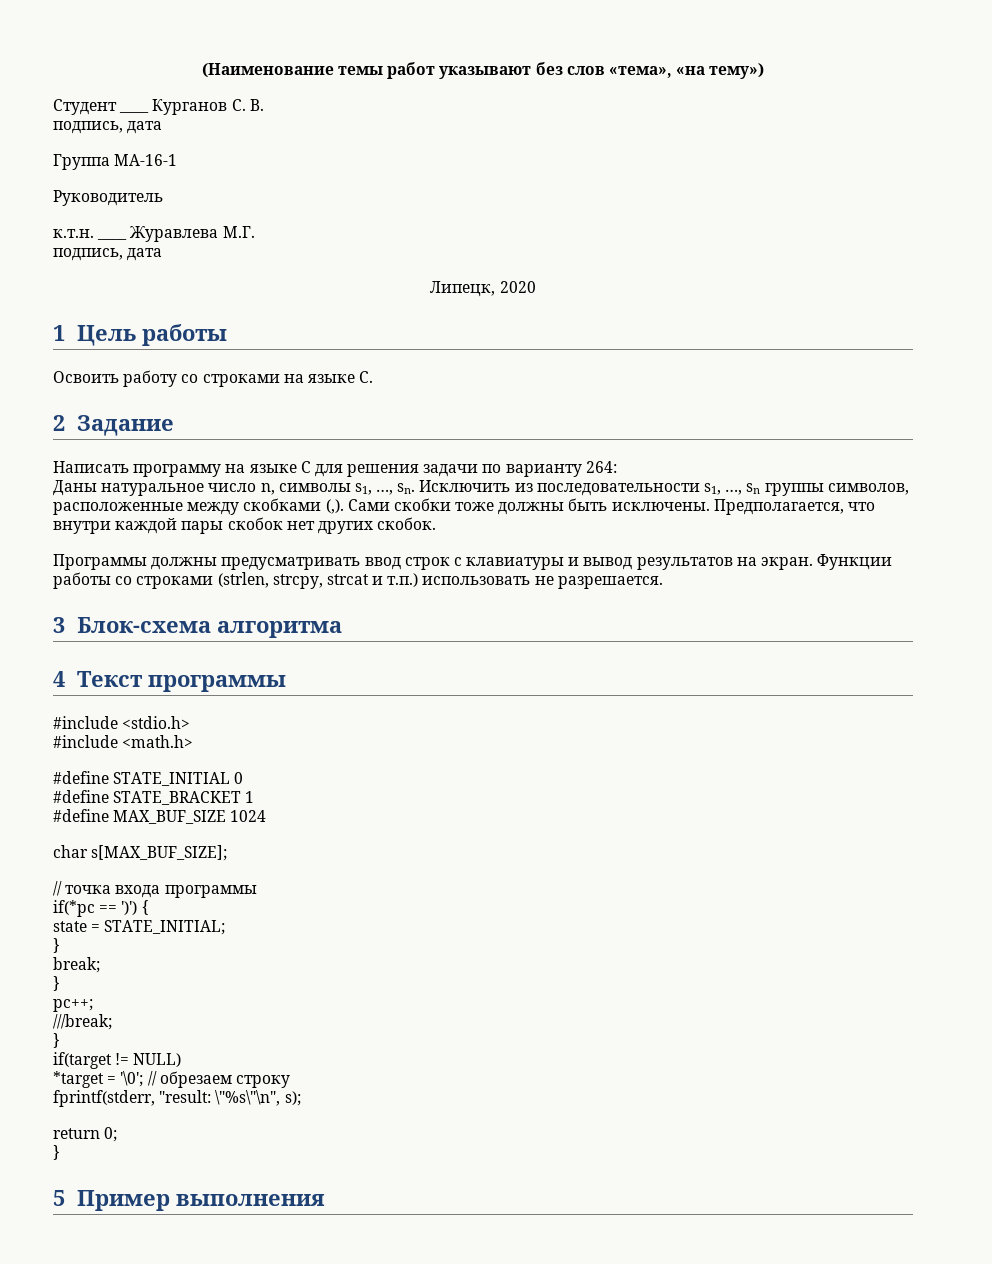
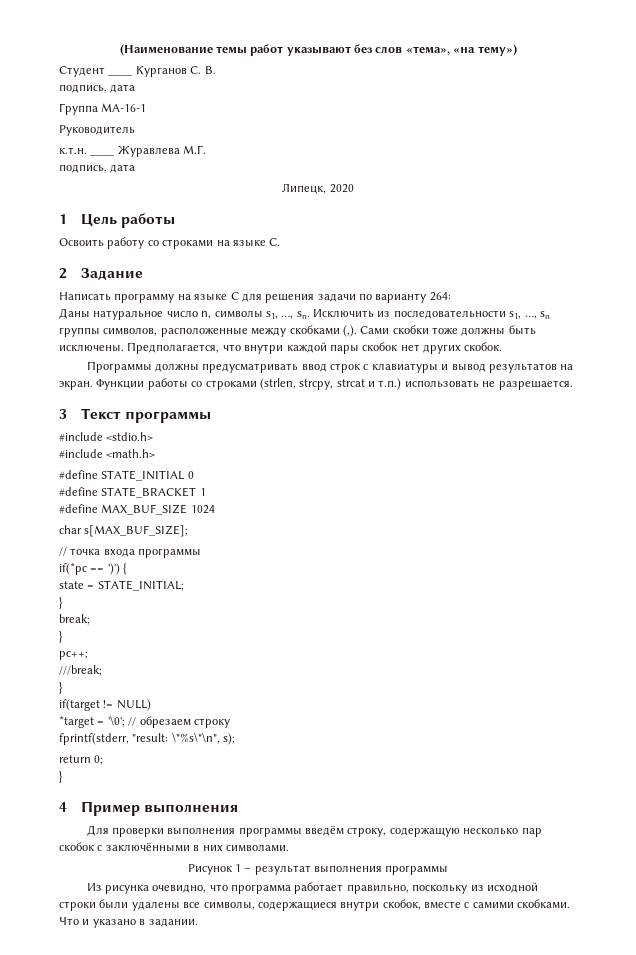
- 3 Блок-схема алгоритма
- 4 Текст программы
+ 3 Текст программы
- 5 Пример выполнения
+ 4 Пример выполнения
+ Для проверки выполнения программы введём строку, содержащую несколько пар скобок с заключёнными в них символами.
+ Рисунок 1 – результат выполнения программы
+ Из рисунка очевидно, что программа работает правильно, поскольку из исходной строки были удалены все символы, содержащиеся внутри скобок, вместе с самими скобками. Что и указано в задании.

